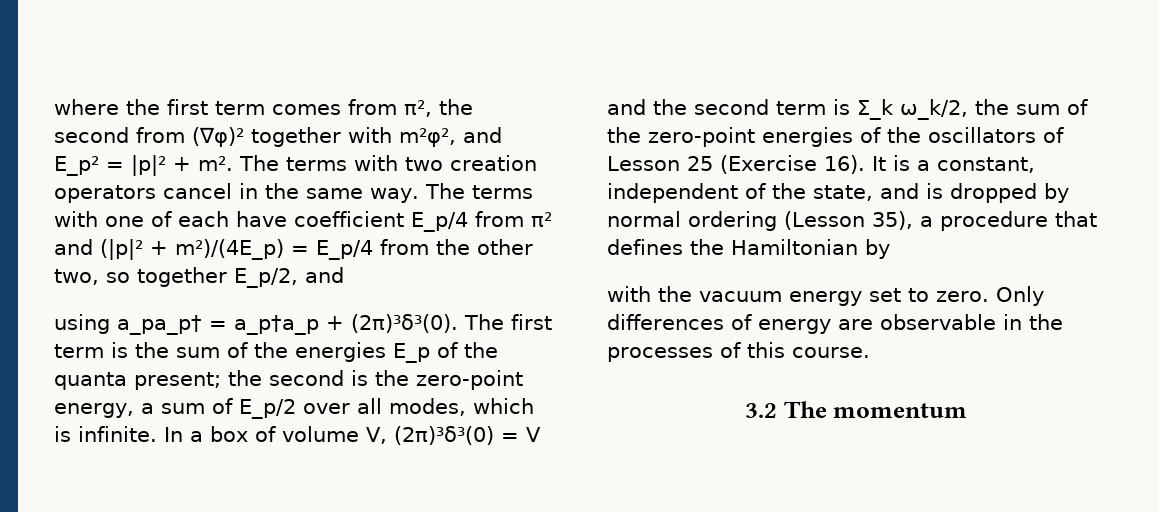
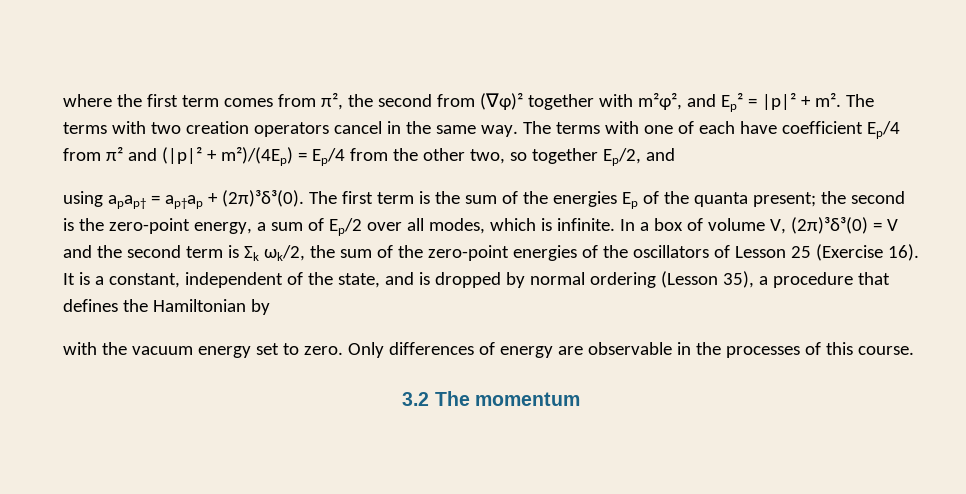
- where the first term comes from π², the second from (∇φ)² together with m²φ², and E_p² = |p|² + m².
+ where the first term comes from π², the second from (∇φ)² together with m²φ², and Ep² = |p|² + m².
- The terms with one of each have coefficient E_p/4 from π² and (|p|² + m²)/(4E_p) = E_p/4 from the other two, so together E_p/2, and
+ The terms with one of each have coefficient Ep/4 from π² and (|p|² + m²)/(4Ep) = Ep/4 from the other two, so together Ep/2, and
- using a_pa_p† = a_p†a_p + (2π)³δ³(0).
+ using apap† = ap†ap + (2π)³δ³(0).
- The first term is the sum of the energies E_p of the quanta present; the second is the zero-point energy, a sum of E_p/2 over all modes, which is infinite.
+ The first term is the sum of the energies Ep of the quanta present; the second is the zero-point energy, a sum of Ep/2 over all modes, which is infinite.
- In a box of volume V, (2π)³δ³(0) = V and the second term is Σ_k ω_k/2, the sum of the zero-point energies of the oscillators of Lesson 25 (Exercise 16).
+ In a box of volume V, (2π)³δ³(0) = V and the second term is Σk ωk/2, the sum of the zero-point energies of the oscillators of Lesson 25 (Exercise 16).

